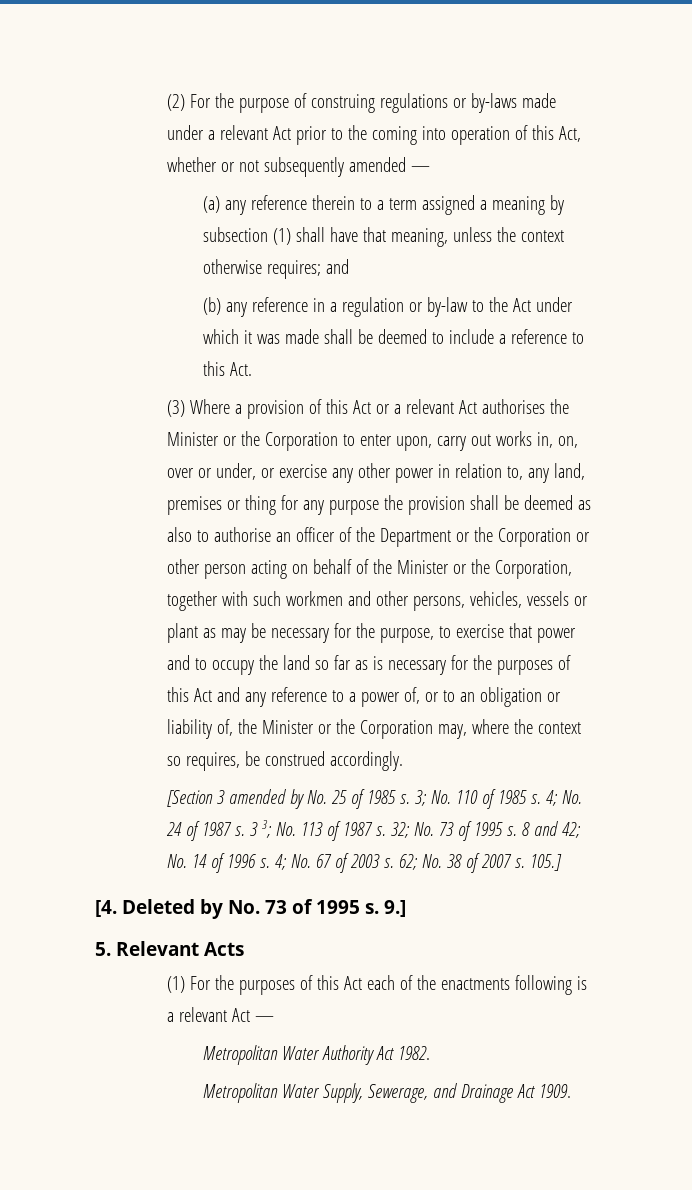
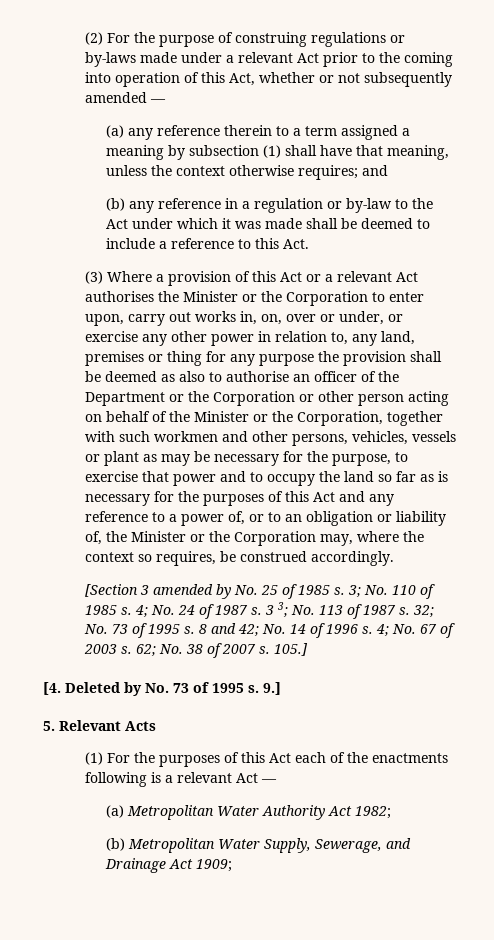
- Metropolitan Water Authority Act 1982.
- Metropolitan Water Supply, Sewerage, and Drainage Act 1909.
+ (a) Metropolitan Water Authority Act 1982;
+ (b) Metropolitan Water Supply, Sewerage, and Drainage Act 1909;

